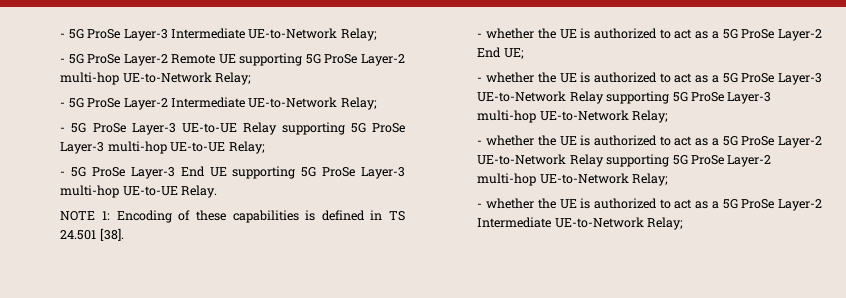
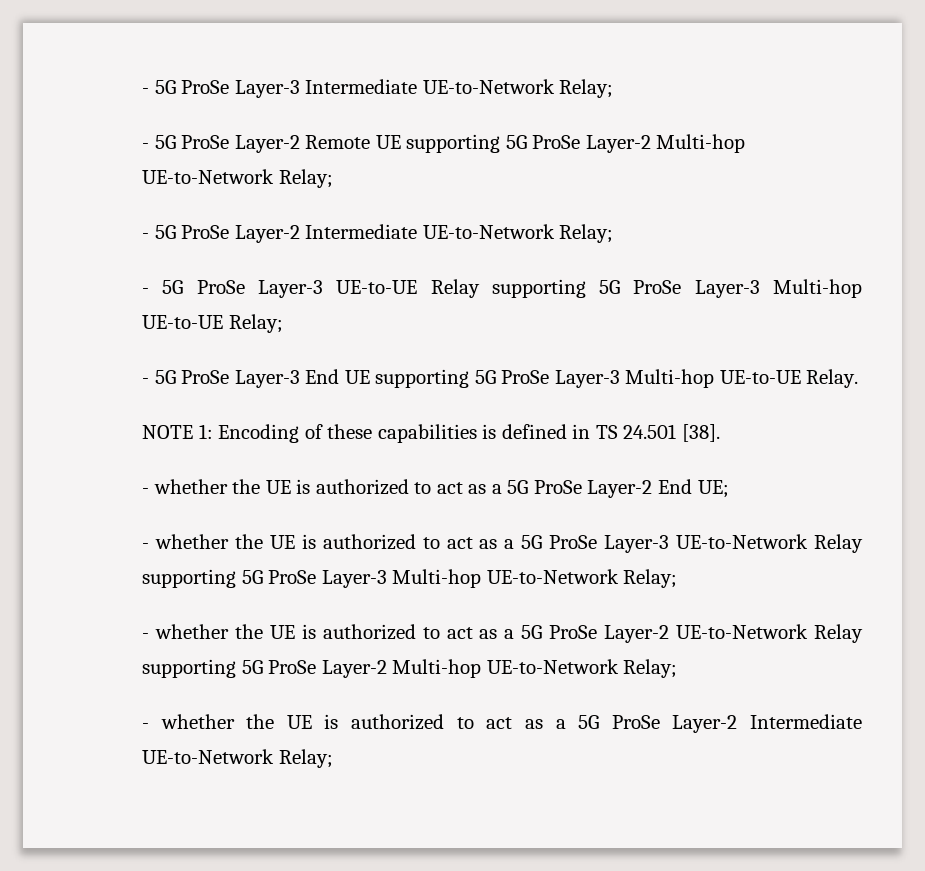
- - 5G ProSe Layer-2 Remote UE supporting 5G ProSe Layer-2 multi-hop UE-to-Network Relay;
+ - 5G ProSe Layer-2 Remote UE supporting 5G ProSe Layer-2 Multi-hop UE-to-Network Relay;
- - 5G ProSe Layer-3 UE-to-UE Relay supporting 5G ProSe Layer-3 multi-hop UE-to-UE Relay;
+ - 5G ProSe Layer-3 UE-to-UE Relay supporting 5G ProSe Layer-3 Multi-hop UE-to-UE Relay;
- - 5G ProSe Layer-3 End UE supporting 5G ProSe Layer-3 multi-hop UE-to-UE Relay.
+ - 5G ProSe Layer-3 End UE supporting 5G ProSe Layer-3 Multi-hop UE-to-UE Relay.
- - whether the UE is authorized to act as a 5G ProSe Layer-3 UE-to-Network Relay supporting 5G ProSe Layer-3 multi-hop UE-to-Network Relay;
+ - whether the UE is authorized to act as a 5G ProSe Layer-3 UE-to-Network Relay supporting 5G ProSe Layer-3 Multi-hop UE-to-Network Relay;
- - whether the UE is authorized to act as a 5G ProSe Layer-2 UE-to-Network Relay supporting 5G ProSe Layer-2 multi-hop UE-to-Network Relay;
+ - whether the UE is authorized to act as a 5G ProSe Layer-2 UE-to-Network Relay supporting 5G ProSe Layer-2 Multi-hop UE-to-Network Relay;

